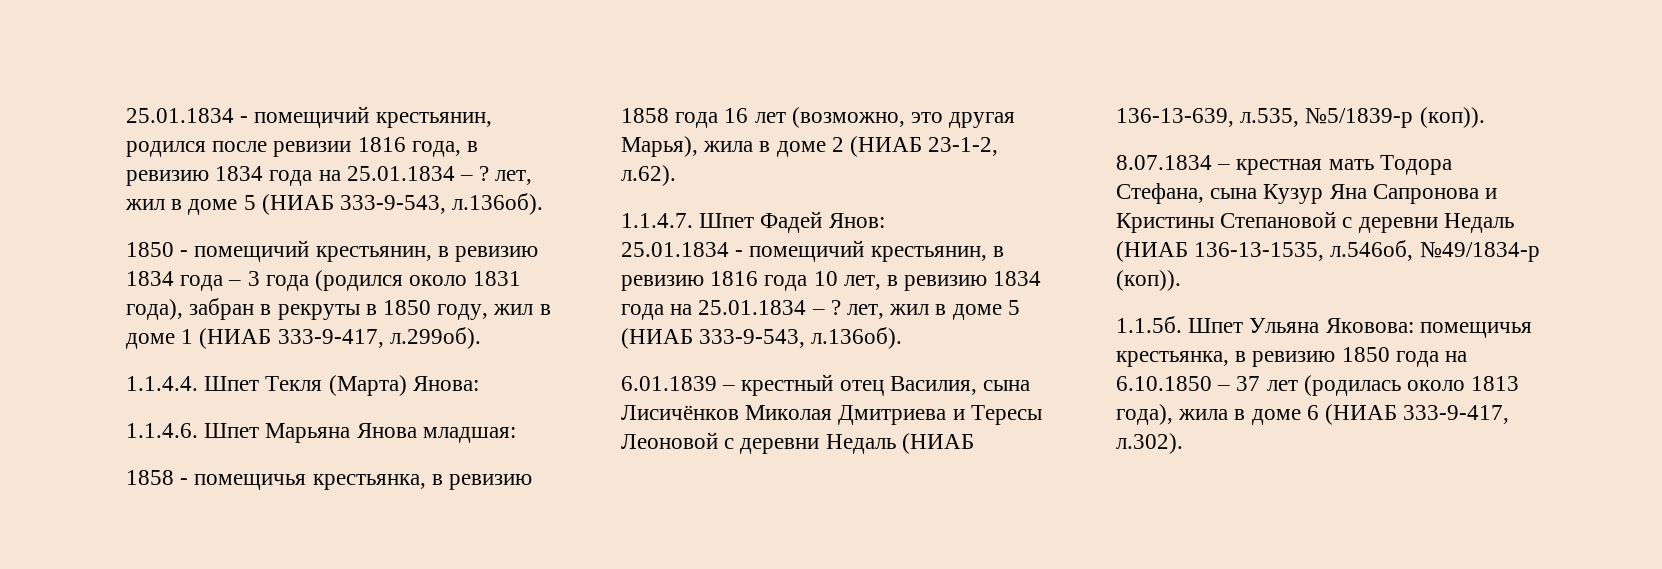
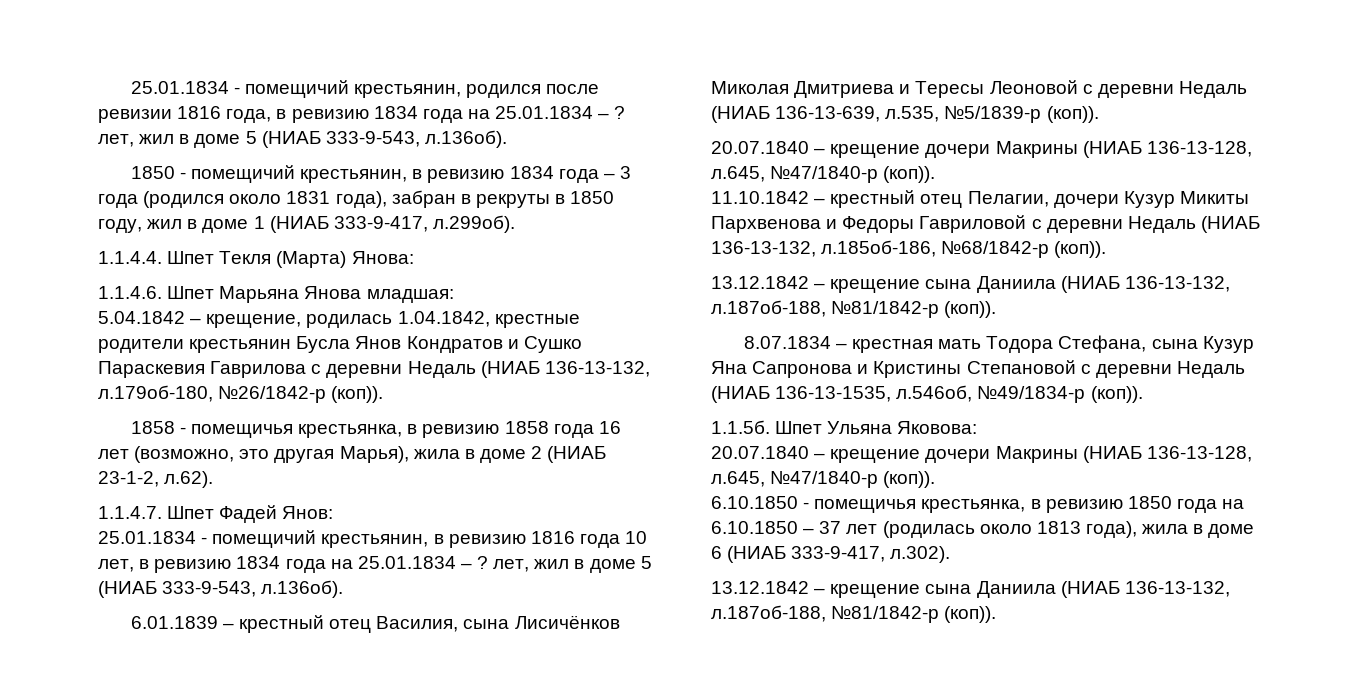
+ 5.04.1842 – крещение, родилась 1.04.1842, крестные родители крестьянин Бусла Янов Кондратов и Сушко Параскевия Гаврилова с деревни Недаль (НИАБ 136-13-132, л.179об-180, №26/1842-р (коп)).
  6.01.1839 – крестный отец Василия, сына Лисичёнков Миколая Дмитриева и Тересы Леоновой с деревни Недаль (НИАБ 136-13-639, л.535, №5/1839-р (коп)).
+ 20.07.1840 – крещение дочери Макрины (НИАБ 136-13-128, л.645, №47/1840-р (коп)).
+ 11.10.1842 – крестный отец Пелагии, дочери Кузур Микиты Пархвенова и Федоры Гавриловой с деревни Недаль (НИАБ 136-13-132, л.185об-186, №68/1842-р (коп)).
+ 13.12.1842 – крещение сына Даниила (НИАБ 136-13-132, л.187об-188, №81/1842-р (коп)).
- 1.1.5б. Шпет Ульяна Яковова: помещичья крестьянка, в ревизию 1850 года на 6.10.1850 – 37 лет (родилась около 1813 года), жила в доме 6 (НИАБ 333-9-417, л.302).
+ 1.1.5б. Шпет Ульяна Яковова:
+ 20.07.1840 – крещение дочери Макрины (НИАБ 136-13-128, л.645, №47/1840-р (коп)).
+ 6.10.1850 - помещичья крестьянка, в ревизию 1850 года на 6.10.1850 – 37 лет (родилась около 1813 года), жила в доме 6 (НИАБ 333-9-417, л.302).
+ 13.12.1842 – крещение сына Даниила (НИАБ 136-13-132, л.187об-188, №81/1842-р (коп)).

